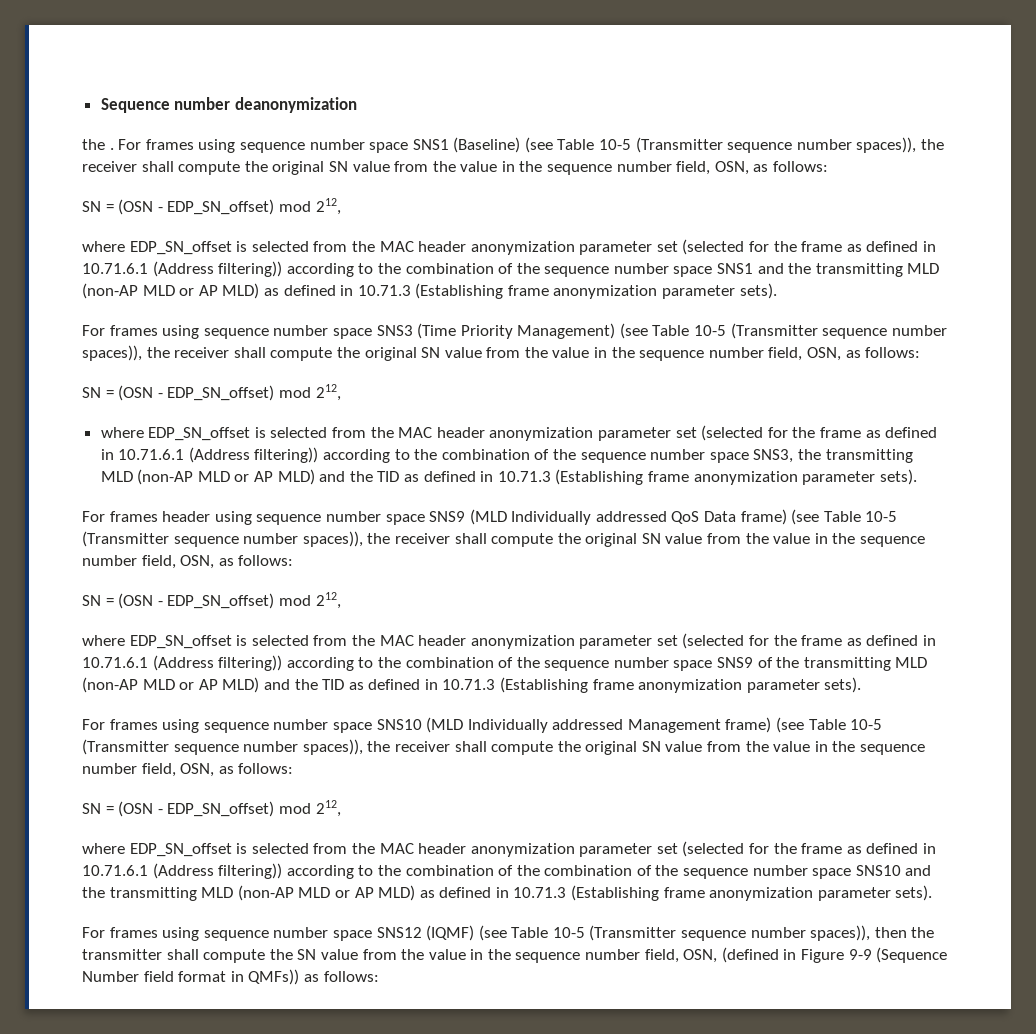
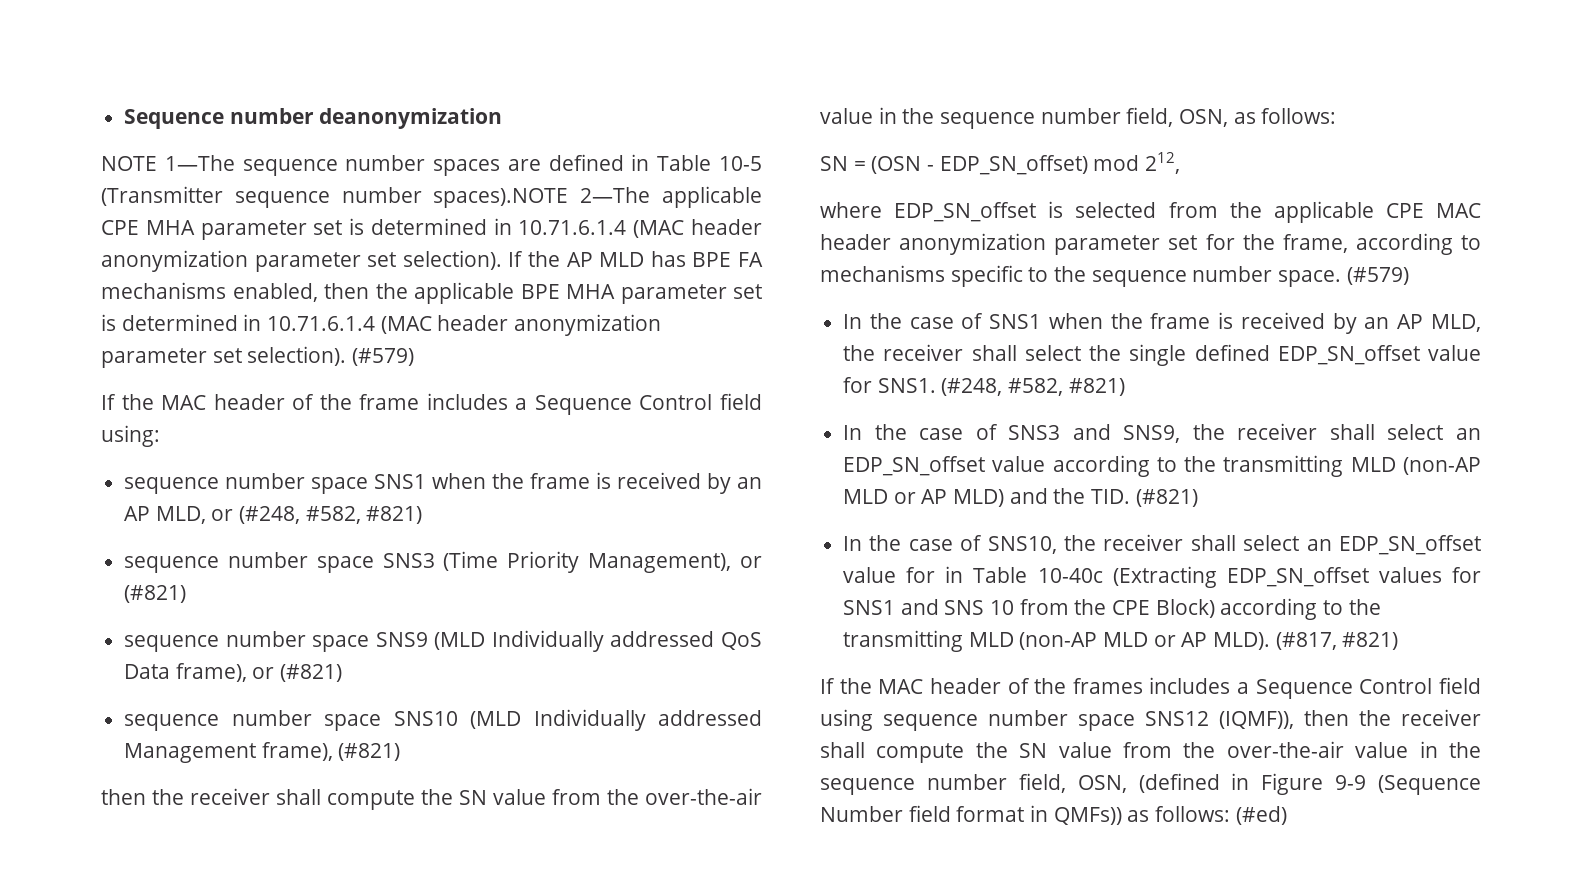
- the . For frames using sequence number space SNS1 (Baseline) (see Table 10-5 (Transmitter sequence number spaces)), the receiver shall compute the original SN value from the value in the sequence number field, OSN, as follows:
+ NOTE 1—The sequence number spaces are defined in Table 10-5 (Transmitter sequence number spaces).NOTE 2—The applicable CPE MHA parameter set is determined in 10.71.6.1.4 (MAC header anonymization parameter set selection). If the AP MLD has BPE FA mechanisms enabled, then the applicable BPE MHA parameter set is determined in 10.71.6.1.4 (MAC header anonymization parameter set selection). (#579)
+ If the MAC header of the frame includes a Sequence Control field using:
+ sequence number space SNS1 when the frame is received by an AP MLD, or (#248, #582, #821)
+ sequence number space SNS3 (Time Priority Management), or (#821)
+ sequence number space SNS9 (MLD Individually addressed QoS Data frame), or (#821)
+ sequence number space SNS10 (MLD Individually addressed Management frame), (#821)
+ then the receiver shall compute the SN value from the over-the-air value in the sequence number field, OSN, as follows:
- where EDP_SN_offset is selected from the MAC header anonymization parameter set (selected for the frame as defined in 10.71.6.1 (Address filtering)) according to the combination of the sequence number space SNS1 and the transmitting MLD (non-AP MLD or AP MLD) as defined in 10.71.3 (Establishing frame anonymization parameter sets).
- For frames using sequence number space SNS3 (Time Priority Management) (see Table 10-5 (Transmitter sequence number spaces)), the receiver shall compute the original SN value from the value in the sequence number field, OSN, as follows:
- SN = (OSN - EDP_SN_offset) mod 212,
- where EDP_SN_offset is selected from the MAC header anonymization parameter set (selected for the frame as defined in 10.71.6.1 (Address filtering)) according to the combination of the sequence number space SNS3, the transmitting MLD (non-AP MLD or AP MLD) and the TID as defined in 10.71.3 (Establishing frame anonymization parameter sets).
- For frames header using sequence number space SNS9 (MLD Individually addressed QoS Data frame) (see Table 10-5 (Transmitter sequence number spaces)), the receiver shall compute the original SN value from the value in the sequence number field, OSN, as follows:
- SN = (OSN - EDP_SN_offset) mod 212,
- where EDP_SN_offset is selected from the MAC header anonymization parameter set (selected for the frame as defined in 10.71.6.1 (Address filtering)) according to the combination of the sequence number space SNS9 of the transmitting MLD (non-AP MLD or AP MLD) and the TID as defined in 10.71.3 (Establishing frame anonymization parameter sets).
- For frames using sequence number space SNS10 (MLD Individually addressed Management frame) (see Table 10-5 (Transmitter sequence number spaces)), the receiver shall compute the original SN value from the value in the sequence number field, OSN, as follows:
- SN = (OSN - EDP_SN_offset) mod 212,
- where EDP_SN_offset is selected from the MAC header anonymization parameter set (selected for the frame as defined in 10.71.6.1 (Address filtering)) according to the combination of the combination of the sequence number space SNS10 and the transmitting MLD (non-AP MLD or AP MLD) as defined in 10.71.3 (Establishing frame anonymization parameter sets).
- For frames using sequence number space SNS12 (IQMF) (see Table 10-5 (Transmitter sequence number spaces)), then the transmitter shall compute the SN value from the value in the sequence number field, OSN, (defined in Figure 9-9 (Sequence Number field format in QMFs)) as follows:
+ where EDP_SN_offset is selected from the applicable CPE MAC header anonymization parameter set for the frame, according to mechanisms specific to the sequence number space. (#579)
+ In the case of SNS1 when the frame is received by an AP MLD, the receiver shall select the single defined EDP_SN_offset value for SNS1. (#248, #582, #821)
+ In the case of SNS3 and SNS9, the receiver shall select an EDP_SN_offset value according to the transmitting MLD (non-AP MLD or AP MLD) and the TID. (#821)
+ In the case of SNS10, the receiver shall select an EDP_SN_offset value for in Table 10-40c (Extracting EDP_SN_offset values for SNS1 and SNS 10 from the CPE Block) according to the transmitting MLD (non-AP MLD or AP MLD). (#817, #821)
+ If the MAC header of the frames includes a Sequence Control field using sequence number space SNS12 (IQMF)), then the receiver shall compute the SN value from the over-the-air value in the sequence number field, OSN, (defined in Figure 9-9 (Sequence Number field format in QMFs)) as follows: (#ed)

